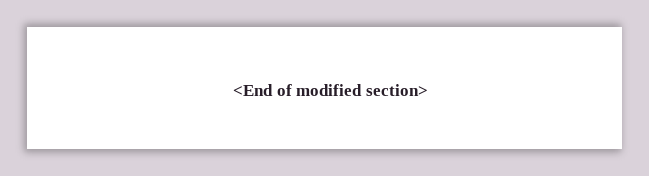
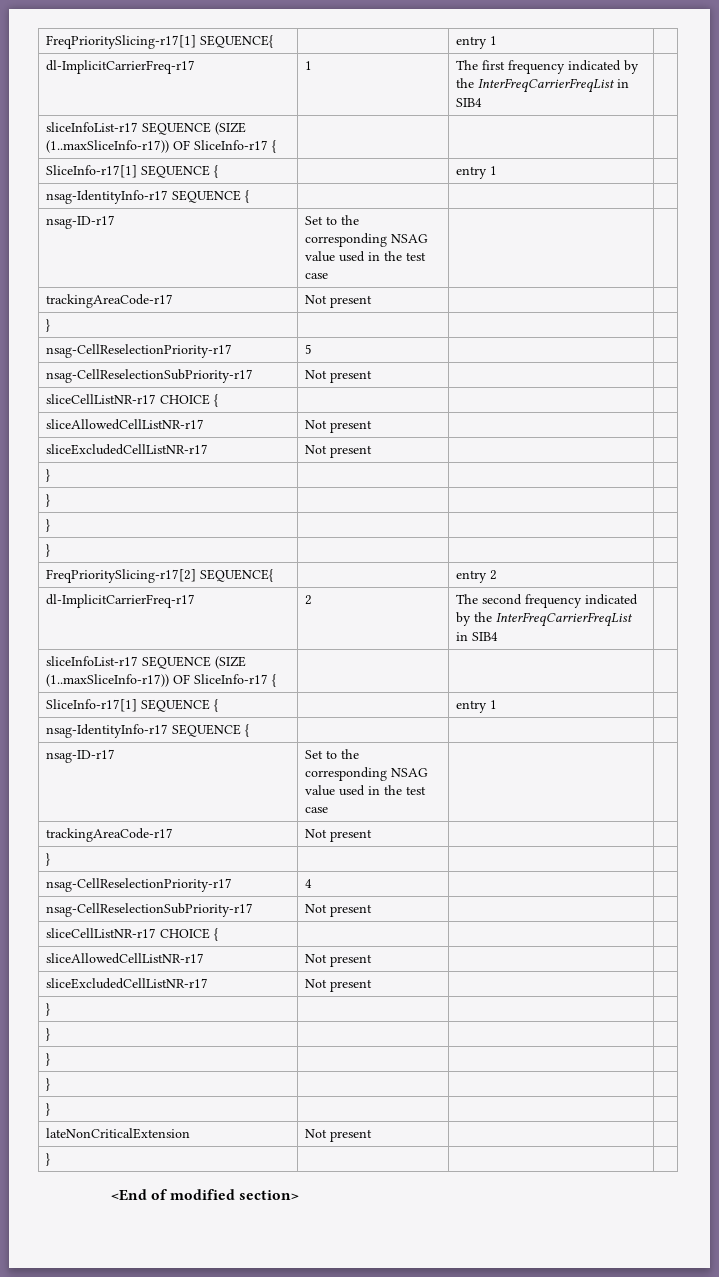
+ FreqPrioritySlicing-r17[1] SEQUENCE{ | | entry 1 |
+ dl-ImplicitCarrierFreq-r17 | 1 | The first frequency indicated by the InterFreqCarrierFreqList in SIB4 |
+ sliceInfoList-r17 SEQUENCE (SIZE (1..maxSliceInfo-r17)) OF SliceInfo-r17 { | | |
+ SliceInfo-r17[1] SEQUENCE { | | entry 1 |
+ nsag-IdentityInfo-r17 SEQUENCE { | | |
+ nsag-ID-r17 | Set to the corresponding NSAG value used in the test case | |
+ trackingAreaCode-r17 | Not present | |
+ } | | |
+ nsag-CellReselectionPriority-r17 | 5 | |
+ nsag-CellReselectionSubPriority-r17 | Not present | |
+ sliceCellListNR-r17 CHOICE { | | |
+ sliceAllowedCellListNR-r17 | Not present | |
+ sliceExcludedCellListNR-r17 | Not present | |
+ } | | |
+ } | | |
+ } | | |
+ } | | |
+ FreqPrioritySlicing-r17[2] SEQUENCE{ | | entry 2 |
+ dl-ImplicitCarrierFreq-r17 | 2 | The second frequency indicated by the InterFreqCarrierFreqList in SIB4 |
+ sliceInfoList-r17 SEQUENCE (SIZE (1..maxSliceInfo-r17)) OF SliceInfo-r17 { | | |
+ SliceInfo-r17[1] SEQUENCE { | | entry 1 |
+ nsag-IdentityInfo-r17 SEQUENCE { | | |
+ nsag-ID-r17 | Set to the corresponding NSAG value used in the test case | |
+ trackingAreaCode-r17 | Not present | |
+ } | | |
+ nsag-CellReselectionPriority-r17 | 4 | |
+ nsag-CellReselectionSubPriority-r17 | Not present | |
+ sliceCellListNR-r17 CHOICE { | | |
+ sliceAllowedCellListNR-r17 | Not present | |
+ sliceExcludedCellListNR-r17 | Not present | |
+ } | | |
+ } | | |
+ } | | |
+ } | | |
+ } | | |
+ lateNonCriticalExtension | Not present | |
+ } | | |

